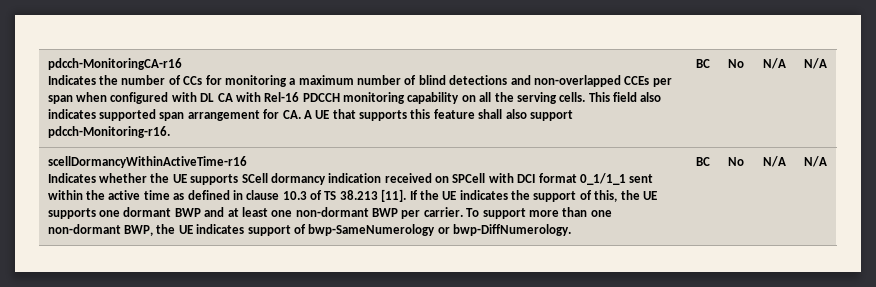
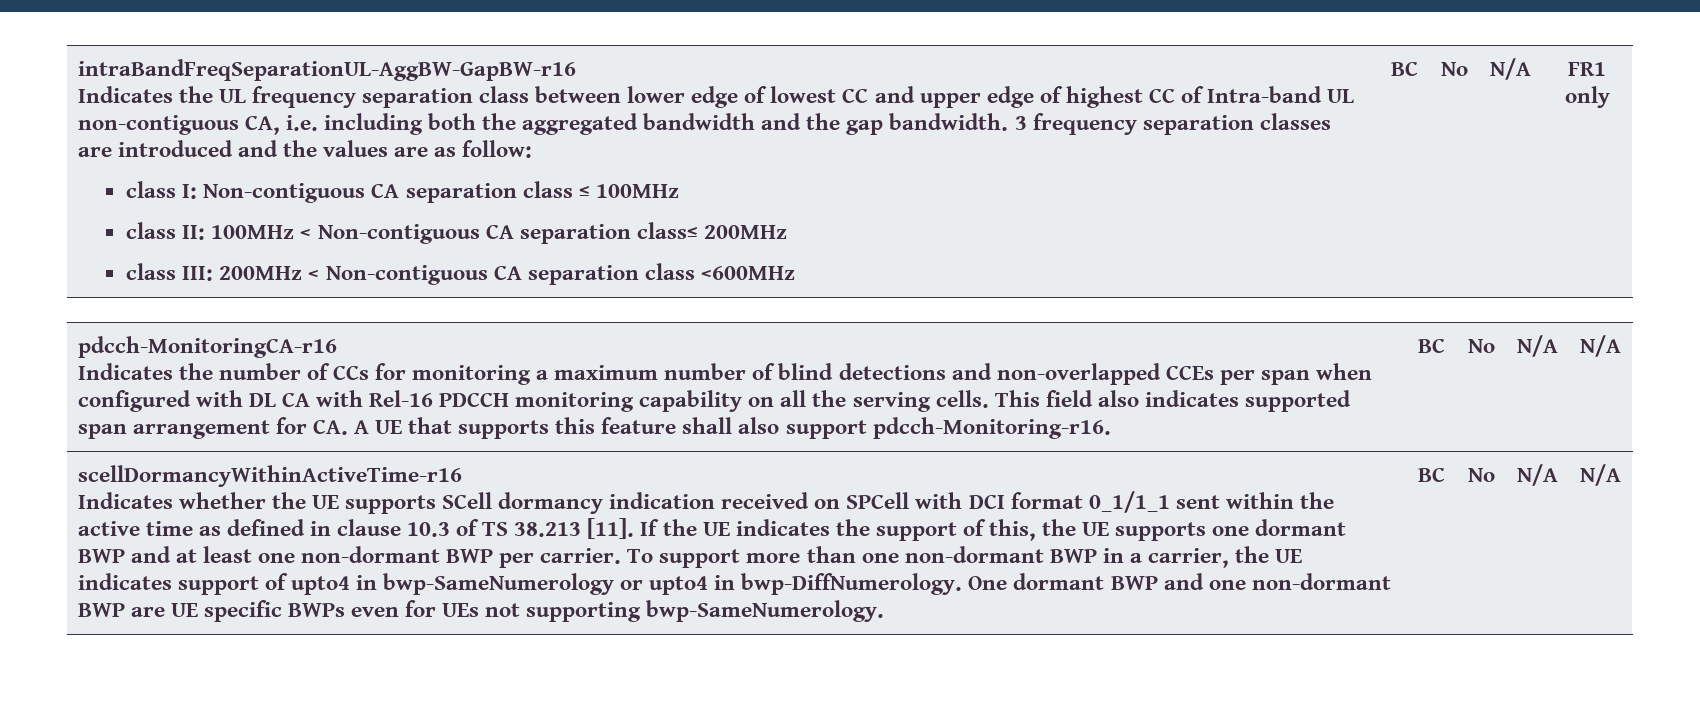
+ intraBandFreqSeparationUL-AggBW-GapBW-r16
+ Indicates the UL frequency separation class between lower edge of lowest CC and upper edge of highest CC of Intra-band UL non-contiguous CA, i.e. including both the aggregated bandwidth and the gap bandwidth. 3 frequency separation classes are introduced and the values are as follow:
+ class I: Non-contiguous CA separation class ≤ 100MHz
+ class II: 100MHz < Non-contiguous CA separation class≤ 200MHz
+ class III: 200MHz < Non-contiguous CA separation class <600MHz | BC | No | N/A | FR1 only
- To support more than one non-dormant BWP, the UE indicates support of bwp-SameNumerology or bwp-DiffNumerology.
+ To support more than one non-dormant BWP in a carrier, the UE indicates support of upto4 in bwp-SameNumerology or upto4 in bwp-DiffNumerology. One dormant BWP and one non-dormant BWP are UE specific BWPs even for UEs not supporting bwp-SameNumerology.

